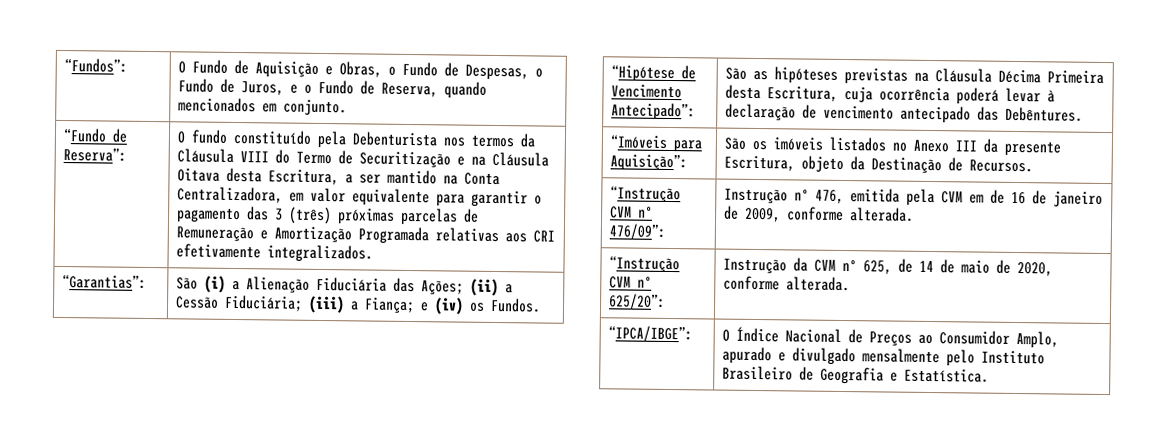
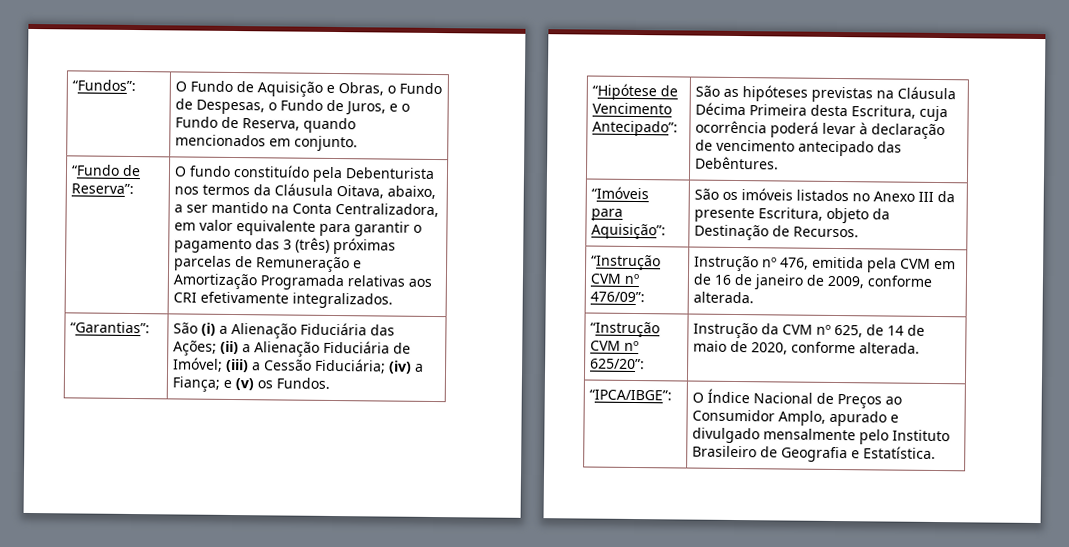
- O fundo constituído pela Debenturista nos termos da Cláusula VIII do Termo de Securitização e na Cláusula Oitava desta Escritura, a ser mantido na Conta Centralizadora, em valor equivalente para garantir o pagamento das 3 (três) próximas parcelas de Remuneração e Amortização Programada relativas aos CRI efetivamente integralizados.
+ O fundo constituído pela Debenturista nos termos da Cláusula Oitava, abaixo, a ser mantido na Conta Centralizadora, em valor equivalente para garantir o pagamento das 3 (três) próximas parcelas de Remuneração e Amortização Programada relativas aos CRI efetivamente integralizados.
- “Garantias”: | São (i) a Alienação Fiduciária das Ações; (ii) a Cessão Fiduciária; (iii) a Fiança; e (iv) os Fundos.
+ “Garantias”: | São (i) a Alienação Fiduciária das Ações; (ii) a Alienação Fiduciária de Imóvel; (iii) a Cessão Fiduciária; (iv) a Fiança; e (v) os Fundos.

